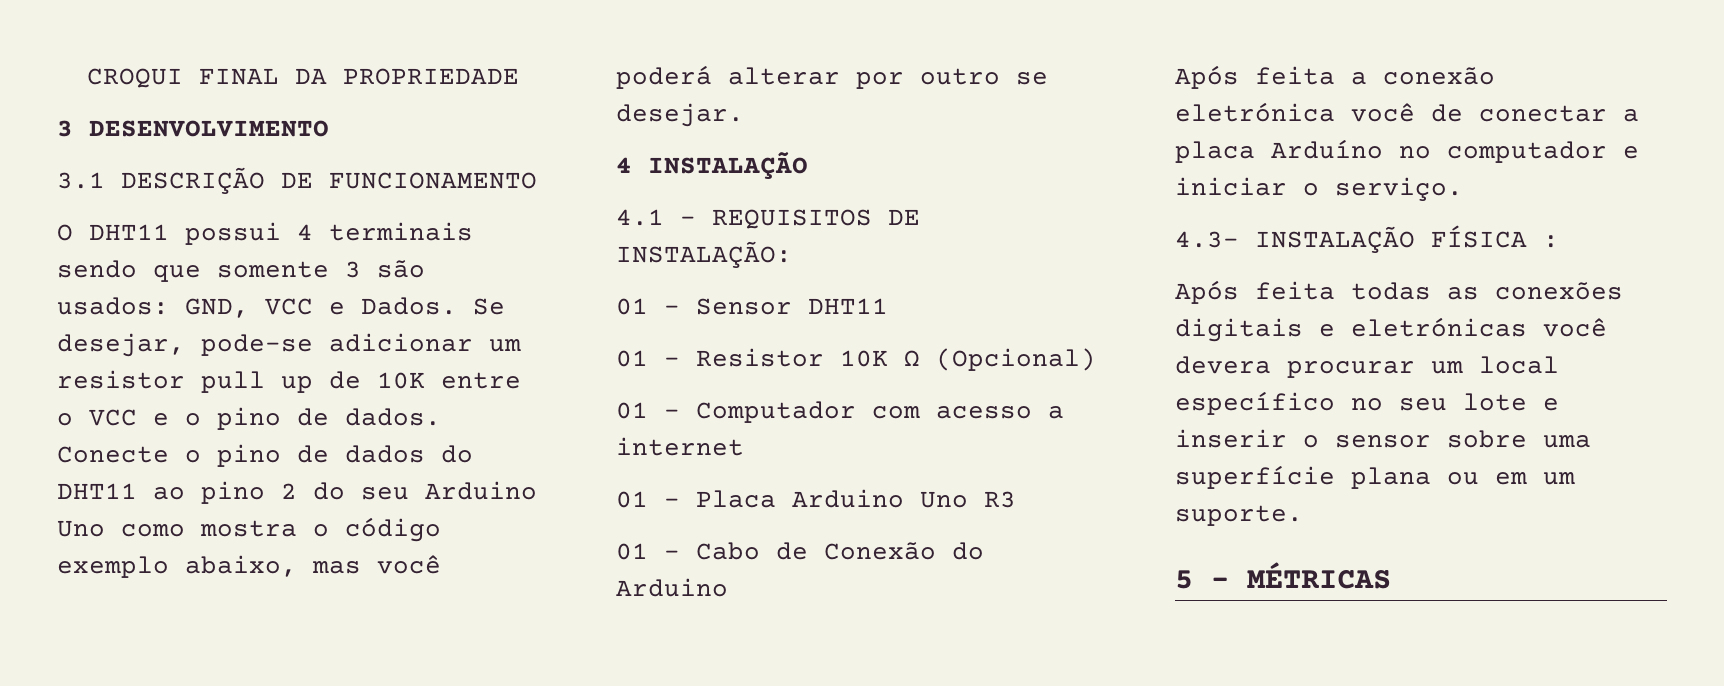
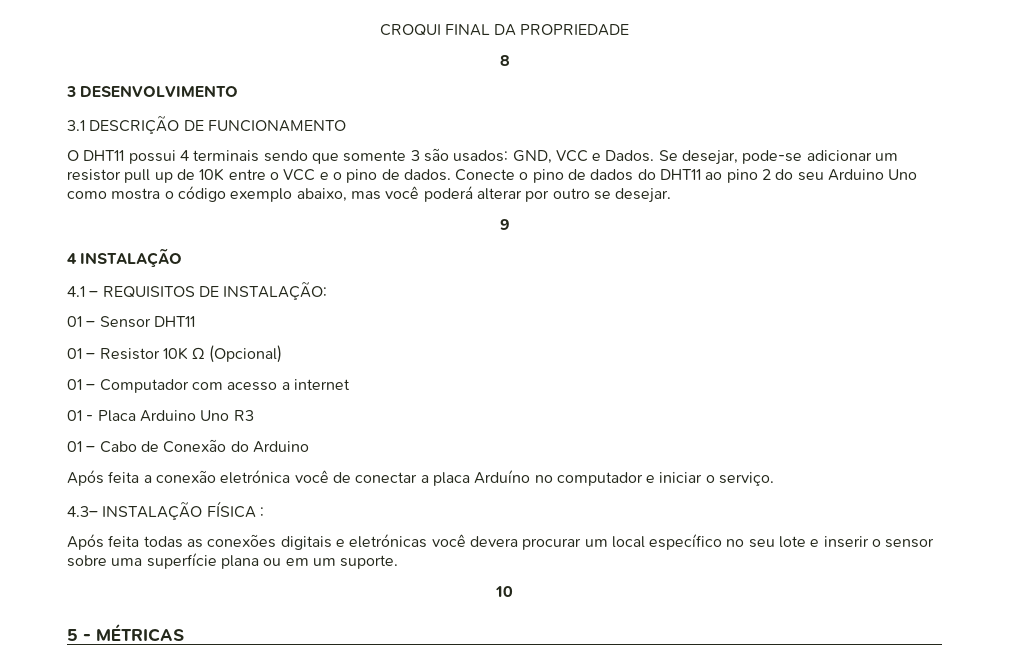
+ 8
+ 9
+ 10

